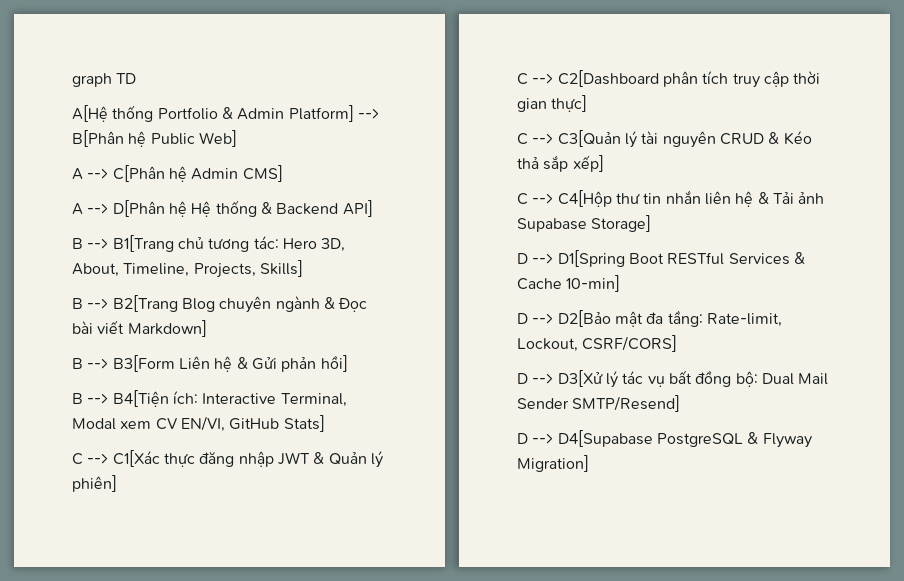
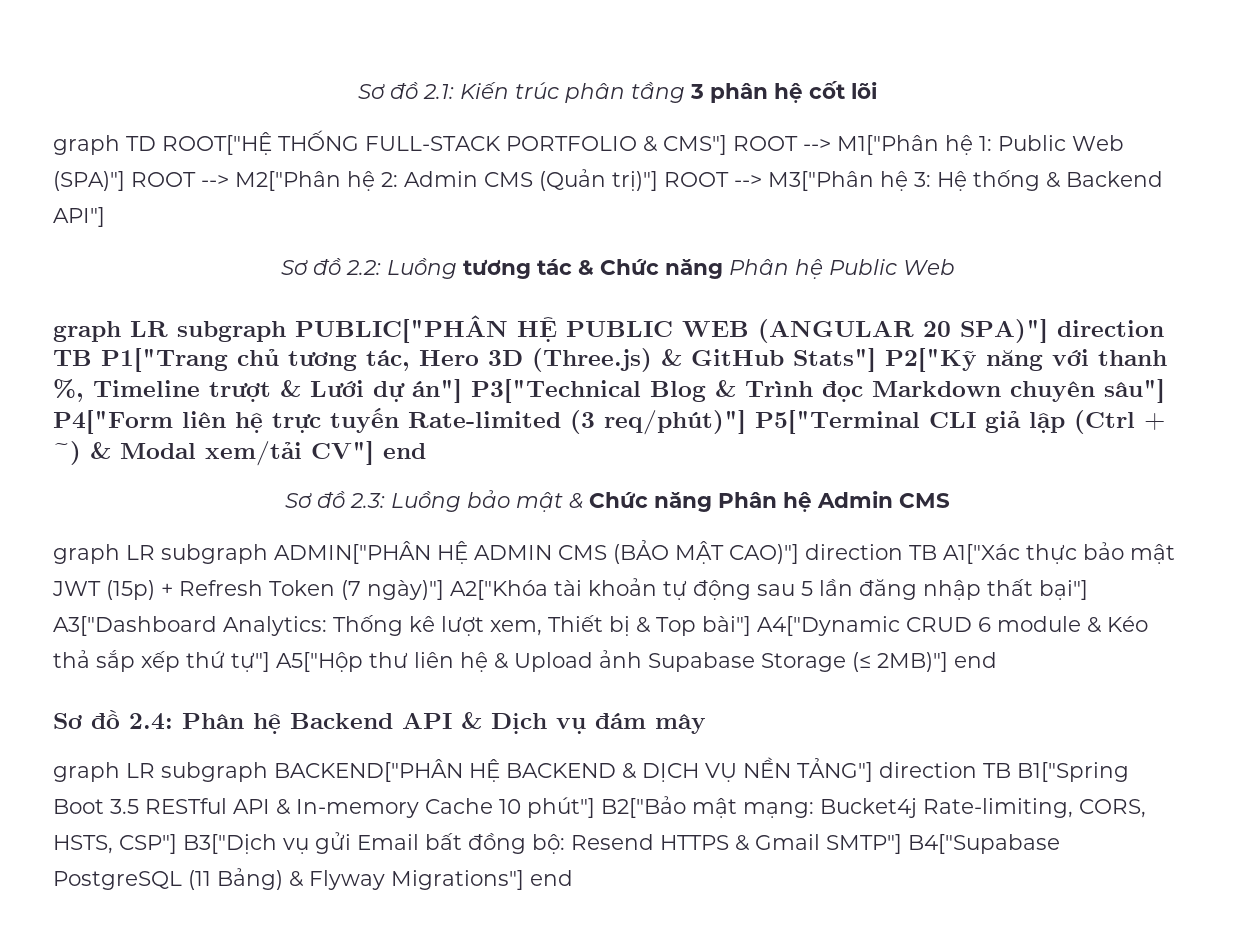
- graph TD
- A[Hệ thống Portfolio & Admin Platform] --> B[Phân hệ Public Web]
- A --> C[Phân hệ Admin CMS]
- A --> D[Phân hệ Hệ thống & Backend API]
- B --> B1[Trang chủ tương tác: Hero 3D, About, Timeline, Projects, Skills]
- B --> B2[Trang Blog chuyên ngành & Đọc bài viết Markdown]
- B --> B3[Form Liên hệ & Gửi phản hồi]
- B --> B4[Tiện ích: Interactive Terminal, Modal xem CV EN/VI, GitHub Stats]
- C --> C1[Xác thực đăng nhập JWT & Quản lý phiên]
- C --> C2[Dashboard phân tích truy cập thời gian thực]
- C --> C3[Quản lý tài nguyên CRUD & Kéo thả sắp xếp]
- C --> C4[Hộp thư tin nhắn liên hệ & Tải ảnh Supabase Storage]
- D --> D1[Spring Boot RESTful Services & Cache 10-min]
- D --> D2[Bảo mật đa tầng: Rate-limit, Lockout, CSRF/CORS]
- D --> D3[Xử lý tác vụ bất đồng bộ: Dual Mail Sender SMTP/Resend]
- D --> D4[Supabase PostgreSQL & Flyway Migration]
+ Sơ đồ 2.1: Kiến trúc phân tầng 3 phân hệ cốt lõi
+ graph TD ROOT["HỆ THỐNG FULL-STACK PORTFOLIO & CMS"] ROOT --> M1["Phân hệ 1: Public Web (SPA)"] ROOT --> M2["Phân hệ 2: Admin CMS (Quản trị)"] ROOT --> M3["Phân hệ 3: Hệ thống & Backend API"]
+ Sơ đồ 2.2: Luồng tương tác & Chức năng Phân hệ Public Web
+ graph LR subgraph PUBLIC["PHÂN HỆ PUBLIC WEB (ANGULAR 20 SPA)"] direction TB P1["Trang chủ tương tác, Hero 3D (Three.js) & GitHub Stats"] P2["Kỹ năng với thanh %, Timeline trượt & Lưới dự án"] P3["Technical Blog & Trình đọc Markdown chuyên sâu"] P4["Form liên hệ trực tuyến Rate-limited (3 req/phút)"] P5["Terminal CLI giả lập (Ctrl + ~) & Modal xem/tải CV"] end
+ Sơ đồ 2.3: Luồng bảo mật & Chức năng Phân hệ Admin CMS
+ graph LR subgraph ADMIN["PHÂN HỆ ADMIN CMS (BẢO MẬT CAO)"] direction TB A1["Xác thực bảo mật JWT (15p) + Refresh Token (7 ngày)"] A2["Khóa tài khoản tự động sau 5 lần đăng nhập thất bại"] A3["Dashboard Analytics: Thống kê lượt xem, Thiết bị & Top bài"] A4["Dynamic CRUD 6 module & Kéo thả sắp xếp thứ tự"] A5["Hộp thư liên hệ & Upload ảnh Supabase Storage (≤ 2MB)"] end
+ Sơ đồ 2.4: Phân hệ Backend API & Dịch vụ đám mây
+ graph LR subgraph BACKEND["PHÂN HỆ BACKEND & DỊCH VỤ NỀN TẢNG"] direction TB B1["Spring Boot 3.5 RESTful API & In-memory Cache 10 phút"] B2["Bảo mật mạng: Bucket4j Rate-limiting, CORS, HSTS, CSP"] B3["Dịch vụ gửi Email bất đồng bộ: Resend HTTPS & Gmail SMTP"] B4["Supabase PostgreSQL (11 Bảng) & Flyway Migrations"] end

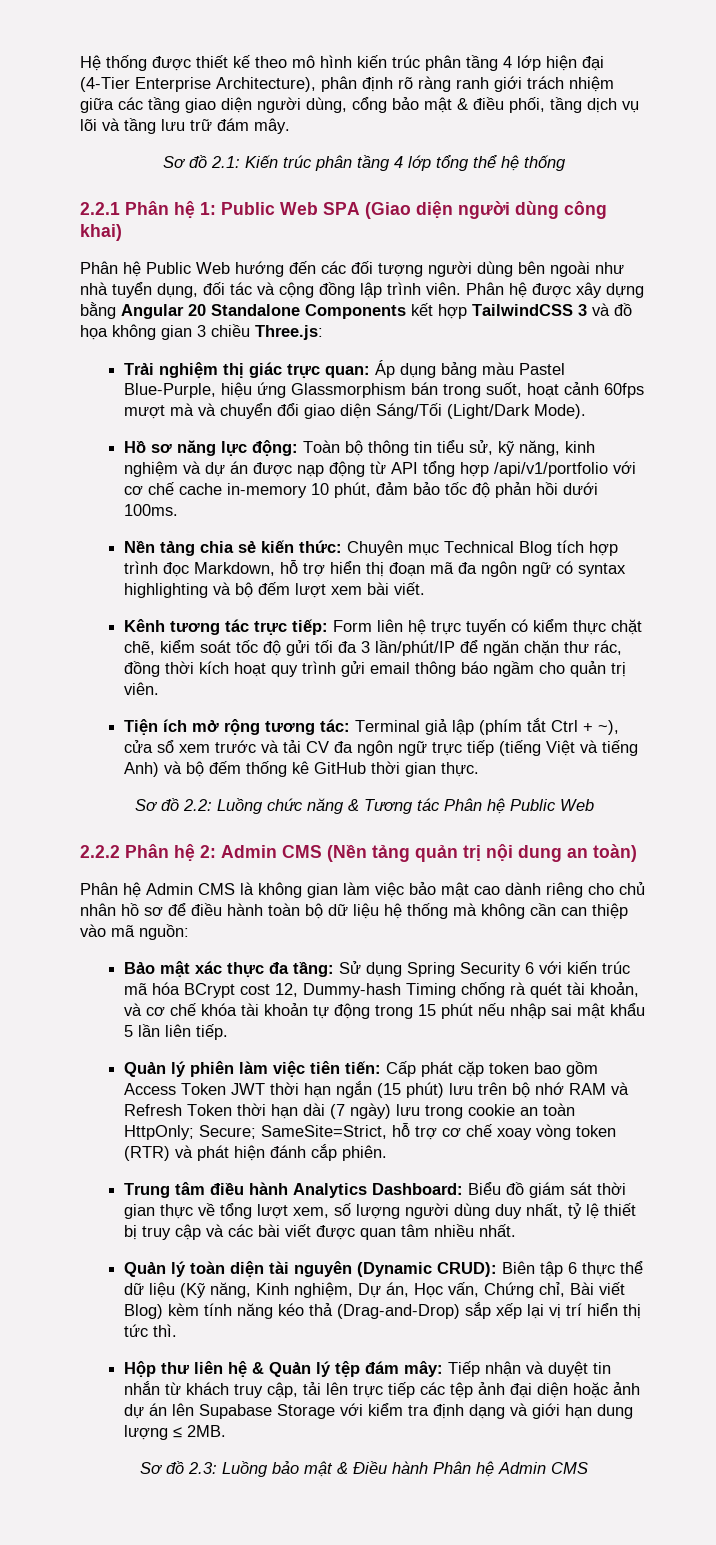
+ Hệ thống được thiết kế theo mô hình kiến trúc phân tầng 4 lớp hiện đại (4-Tier Enterprise Architecture), phân định rõ ràng ranh giới trách nhiệm giữa các tầng giao diện người dùng, cổng bảo mật & điều phối, tầng dịch vụ lõi và tầng lưu trữ đám mây.
- Sơ đồ 2.1: Kiến trúc phân tầng 3 phân hệ cốt lõi
- graph TD ROOT["HỆ THỐNG FULL-STACK PORTFOLIO & CMS"] ROOT --> M1["Phân hệ 1: Public Web (SPA)"] ROOT --> M2["Phân hệ 2: Admin CMS (Quản trị)"] ROOT --> M3["Phân hệ 3: Hệ thống & Backend API"]
+ Sơ đồ 2.1: Kiến trúc phân tầng 4 lớp tổng thể hệ thống
+ 2.2.1 Phân hệ 1: Public Web SPA (Giao diện người dùng công khai)
+ Phân hệ Public Web hướng đến các đối tượng người dùng bên ngoài như nhà tuyển dụng, đối tác và cộng đồng lập trình viên. Phân hệ được xây dựng bằng Angular 20 Standalone Components kết hợp TailwindCSS 3 và đồ họa không gian 3 chiều Three.js:
+ Trải nghiệm thị giác trực quan: Áp dụng bảng màu Pastel Blue-Purple, hiệu ứng Glassmorphism bán trong suốt, hoạt cảnh 60fps mượt mà và chuyển đổi giao diện Sáng/Tối (Light/Dark Mode).
+ Hồ sơ năng lực động: Toàn bộ thông tin tiểu sử, kỹ năng, kinh nghiệm và dự án được nạp động từ API tổng hợp /api/v1/portfolio với cơ chế cache in-memory 10 phút, đảm bảo tốc độ phản hồi dưới 100ms.
+ Nền tảng chia sẻ kiến thức: Chuyên mục Technical Blog tích hợp trình đọc Markdown, hỗ trợ hiển thị đoạn mã đa ngôn ngữ có syntax highlighting và bộ đếm lượt xem bài viết.
+ Kênh tương tác trực tiếp: Form liên hệ trực tuyến có kiểm thực chặt chẽ, kiểm soát tốc độ gửi tối đa 3 lần/phút/IP để ngăn chặn thư rác, đồng thời kích hoạt quy trình gửi email thông báo ngầm cho quản trị viên.
+ Tiện ích mở rộng tương tác: Terminal giả lập (phím tắt Ctrl + ~), cửa sổ xem trước và tải CV đa ngôn ngữ trực tiếp (tiếng Việt và tiếng Anh) và bộ đếm thống kê GitHub thời gian thực.
- Sơ đồ 2.2: Luồng tương tác & Chức năng Phân hệ Public Web
+ Sơ đồ 2.2: Luồng chức năng & Tương tác Phân hệ Public Web
- graph LR subgraph PUBLIC["PHÂN HỆ PUBLIC WEB (ANGULAR 20 SPA)"] direction TB P1["Trang chủ tương tác, Hero 3D (Three.js) & GitHub Stats"] P2["Kỹ năng với thanh %, Timeline trượt & Lưới dự án"] P3["Technical Blog & Trình đọc Markdown chuyên sâu"] P4["Form liên hệ trực tuyến Rate-limited (3 req/phút)"] P5["Terminal CLI giả lập (Ctrl + ~) & Modal xem/tải CV"] end
+ 2.2.2 Phân hệ 2: Admin CMS (Nền tảng quản trị nội dung an toàn)
+ Phân hệ Admin CMS là không gian làm việc bảo mật cao dành riêng cho chủ nhân hồ sơ để điều hành toàn bộ dữ liệu hệ thống mà không cần can thiệp vào mã nguồn:
+ Bảo mật xác thực đa tầng: Sử dụng Spring Security 6 với kiến trúc mã hóa BCrypt cost 12, Dummy-hash Timing chống rà quét tài khoản, và cơ chế khóa tài khoản tự động trong 15 phút nếu nhập sai mật khẩu 5 lần liên tiếp.
+ Quản lý phiên làm việc tiên tiến: Cấp phát cặp token bao gồm Access Token JWT thời hạn ngắn (15 phút) lưu trên bộ nhớ RAM và Refresh Token thời hạn dài (7 ngày) lưu trong cookie an toàn HttpOnly; Secure; SameSite=Strict, hỗ trợ cơ chế xoay vòng token (RTR) và phát hiện đánh cắp phiên.
+ Trung tâm điều hành Analytics Dashboard: Biểu đồ giám sát thời gian thực về tổng lượt xem, số lượng người dùng duy nhất, tỷ lệ thiết bị truy cập và các bài viết được quan tâm nhiều nhất.
+ Quản lý toàn diện tài nguyên (Dynamic CRUD): Biên tập 6 thực thể dữ liệu (Kỹ năng, Kinh nghiệm, Dự án, Học vấn, Chứng chỉ, Bài viết Blog) kèm tính năng kéo thả (Drag-and-Drop) sắp xếp lại vị trí hiển thị tức thì.
+ Hộp thư liên hệ & Quản lý tệp đám mây: Tiếp nhận và duyệt tin nhắn từ khách truy cập, tải lên trực tiếp các tệp ảnh đại diện hoặc ảnh dự án lên Supabase Storage với kiểm tra định dạng và giới hạn dung lượng ≤ 2MB.
- Sơ đồ 2.3: Luồng bảo mật & Chức năng Phân hệ Admin CMS
- graph LR subgraph ADMIN["PHÂN HỆ ADMIN CMS (BẢO MẬT CAO)"] direction TB A1["Xác thực bảo mật JWT (15p) + Refresh Token (7 ngày)"] A2["Khóa tài khoản tự động sau 5 lần đăng nhập thất bại"] A3["Dashboard Analytics: Thống kê lượt xem, Thiết bị & Top bài"] A4["Dynamic CRUD 6 module & Kéo thả sắp xếp thứ tự"] A5["Hộp thư liên hệ & Upload ảnh Supabase Storage (≤ 2MB)"] end
- Sơ đồ 2.4: Phân hệ Backend API & Dịch vụ đám mây
- graph LR subgraph BACKEND["PHÂN HỆ BACKEND & DỊCH VỤ NỀN TẢNG"] direction TB B1["Spring Boot 3.5 RESTful API & In-memory Cache 10 phút"] B2["Bảo mật mạng: Bucket4j Rate-limiting, CORS, HSTS, CSP"] B3["Dịch vụ gửi Email bất đồng bộ: Resend HTTPS & Gmail SMTP"] B4["Supabase PostgreSQL (11 Bảng) & Flyway Migrations"] end
+ Sơ đồ 2.3: Luồng bảo mật & Điều hành Phân hệ Admin CMS

